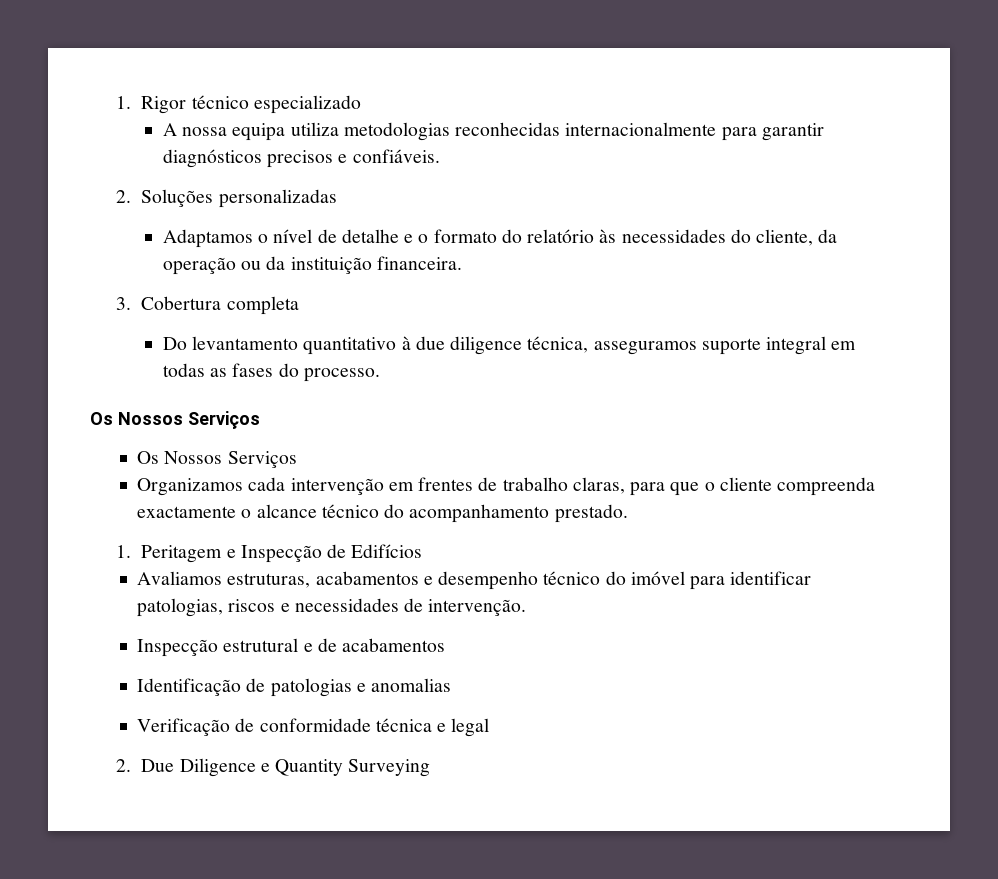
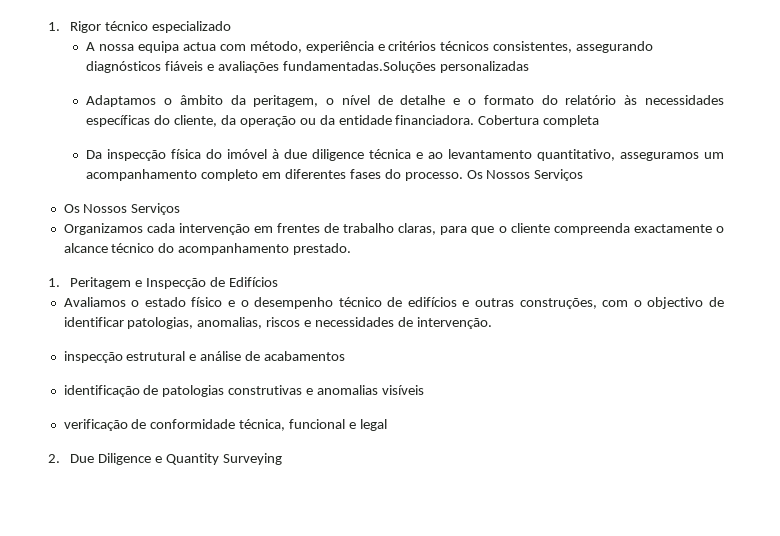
- A nossa equipa utiliza metodologias reconhecidas internacionalmente para garantir diagnósticos precisos e confiáveis.
- 2. Soluções personalizadas
+ A nossa equipa actua com método, experiência e critérios técnicos consistentes, assegurando diagnósticos fiáveis e avaliações fundamentadas.Soluções personalizadas
- Adaptamos o nível de detalhe e o formato do relatório às necessidades do cliente, da operação ou da instituição financeira.
- 3. Cobertura completa
+ Adaptamos o âmbito da peritagem, o nível de detalhe e o formato do relatório às necessidades específicas do cliente, da operação ou da entidade financiadora. Cobertura completa
- Do levantamento quantitativo à due diligence técnica, asseguramos suporte integral em todas as fases do processo.
- Os Nossos Serviços
+ Da inspecção física do imóvel à due diligence técnica e ao levantamento quantitativo, asseguramos um acompanhamento completo em diferentes fases do processo. Os Nossos Serviços
- Avaliamos estruturas, acabamentos e desempenho técnico do imóvel para identificar patologias, riscos e necessidades de intervenção.
+ Avaliamos o estado físico e o desempenho técnico de edifícios e outras construções, com o objectivo de identificar patologias, anomalias, riscos e necessidades de intervenção.
- Inspecção estrutural e de acabamentos
+ inspecção estrutural e análise de acabamentos
- Identificação de patologias e anomalias
- Verificação de conformidade técnica e legal
+ identificação de patologias construtivas e anomalias visíveis
+ verificação de conformidade técnica, funcional e legal

